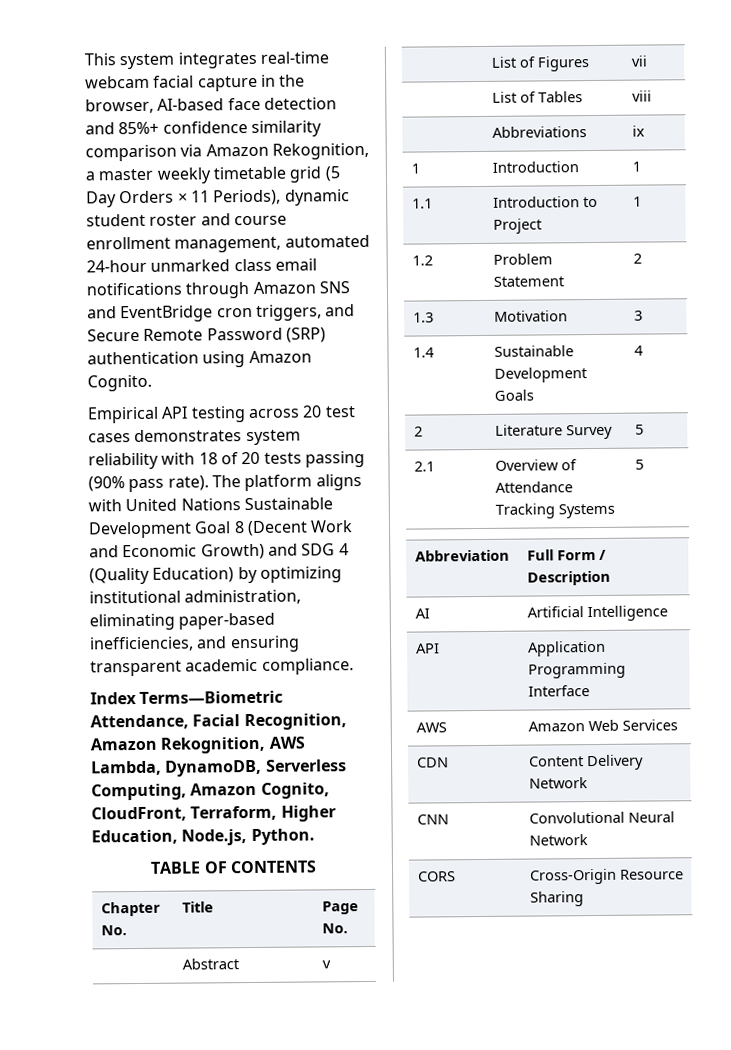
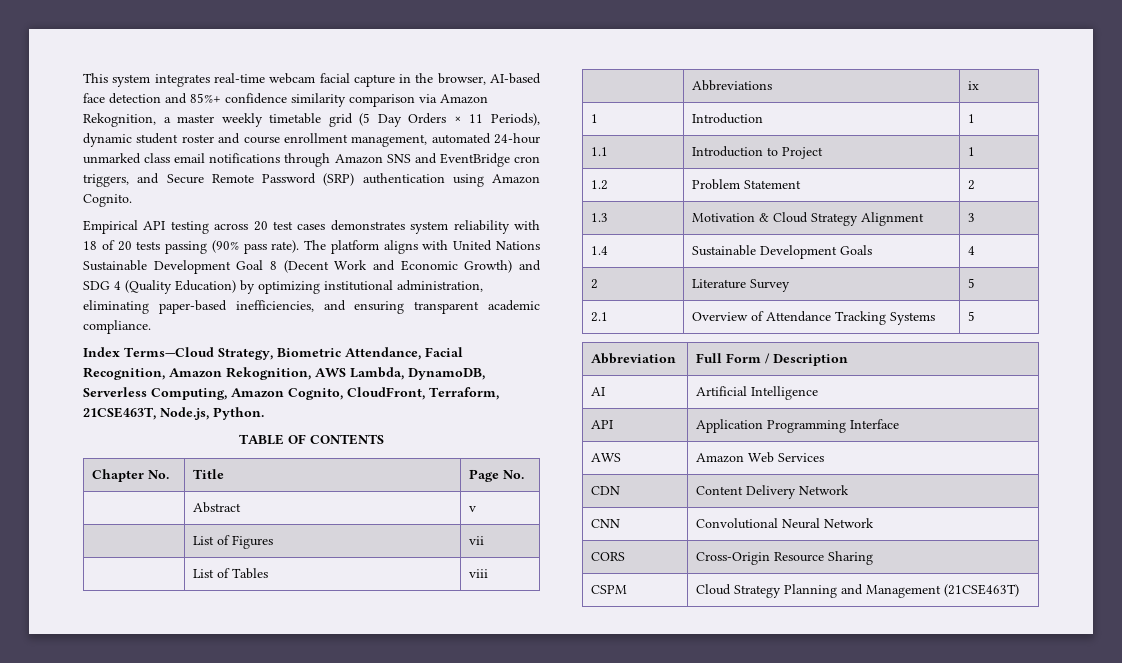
- Index Terms—Biometric Attendance, Facial Recognition, Amazon Rekognition, AWS Lambda, DynamoDB, Serverless Computing, Amazon Cognito, CloudFront, Terraform, Higher Education, Node.js, Python.
+ Index Terms—Cloud Strategy, Biometric Attendance, Facial Recognition, Amazon Rekognition, AWS Lambda, DynamoDB, Serverless Computing, Amazon Cognito, CloudFront, Terraform, 21CSE463T, Node.js, Python.
- 1.3 | Motivation | 3
+ 1.3 | Motivation & Cloud Strategy Alignment | 3
+ CSPM | Cloud Strategy Planning and Management (21CSE463T)

